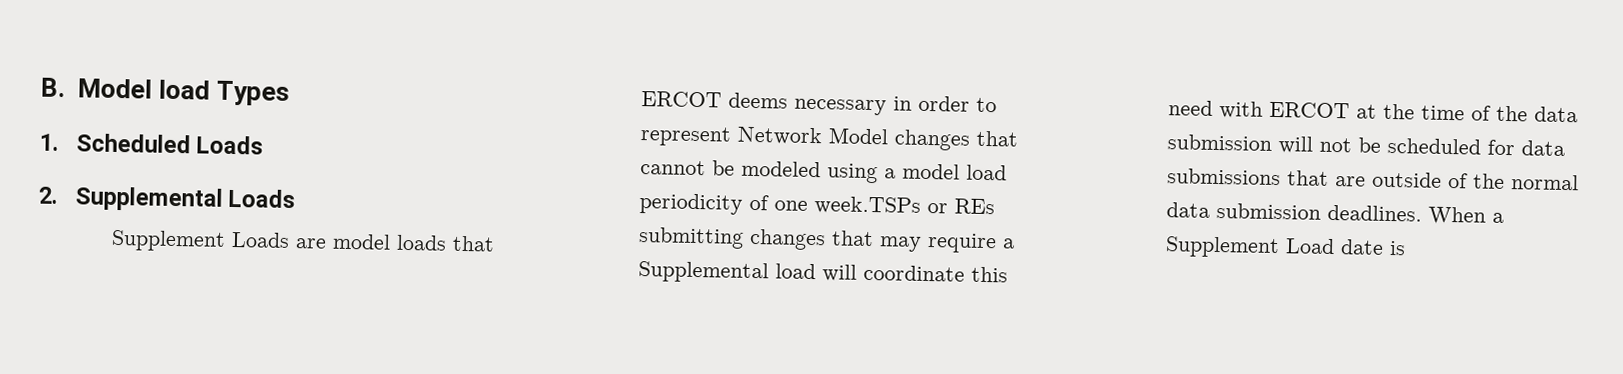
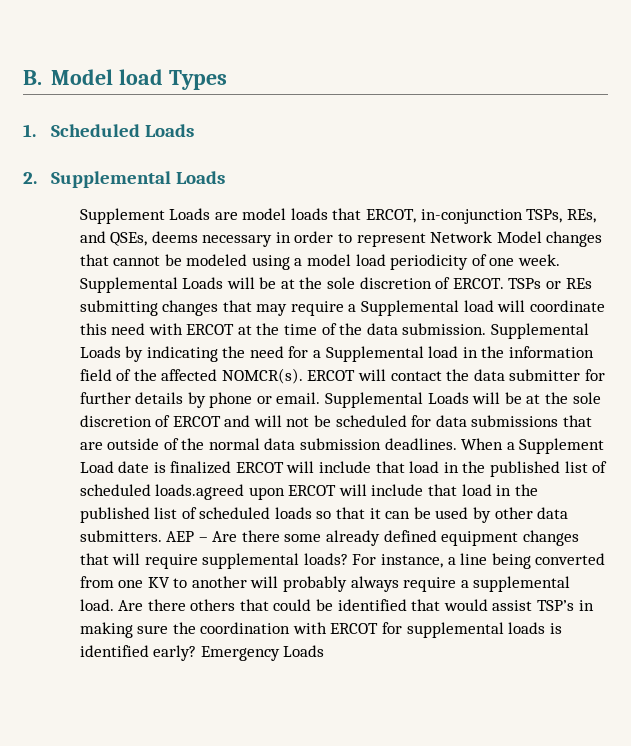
- Supplement Loads are model loads that ERCOT deems necessary in order to represent Network Model changes that cannot be modeled using a model load periodicity of one week.TSPs or REs submitting changes that may require a Supplemental load will coordinate this need with ERCOT at the time of the data submission will not be scheduled for data submissions that are outside of the normal data submission deadlines.
+ Supplement Loads are model loads that ERCOT, in-conjunction TSPs, REs, and QSEs, deems necessary in order to represent Network Model changes that cannot be modeled using a model load periodicity of one week. Supplemental Loads will be at the sole discretion of ERCOT. TSPs or REs submitting changes that may require a Supplemental load will coordinate this need with ERCOT at the time of the data submission. Supplemental Loads by indicating the need for a Supplemental load in the information field of the affected NOMCR(s). ERCOT will contact the data submitter for further details by phone or email. Supplemental Loads will be at the sole discretion of ERCOT and will not be scheduled for data submissions that are outside of the normal data submission deadlines.
- When a Supplement Load date is
+ When a Supplement Load date is finalized ERCOT will include that load in the published list of scheduled loads.agreed upon ERCOT will include that load in the published list of scheduled loads so that it can be used by other data submitters. AEP – Are there some already defined equipment changes that will require supplemental loads? For instance, a line being converted from one KV to another will probably always require a supplemental load. Are there others that could be identified that would assist TSP’s in making sure the coordination with ERCOT for supplemental loads is identified early? Emergency Loads

